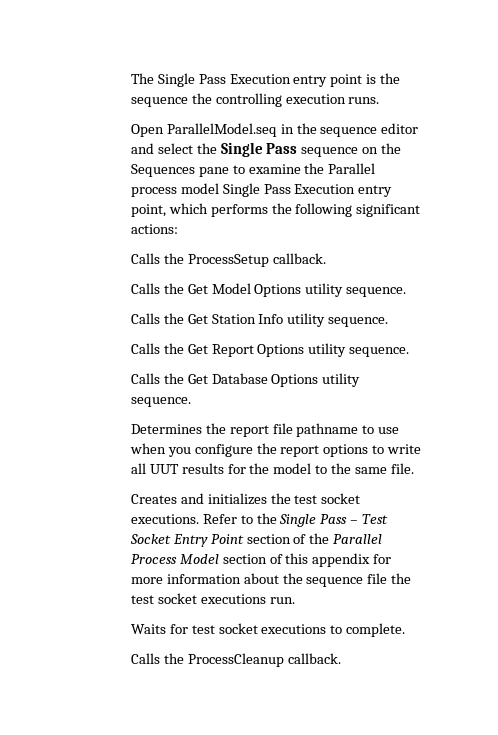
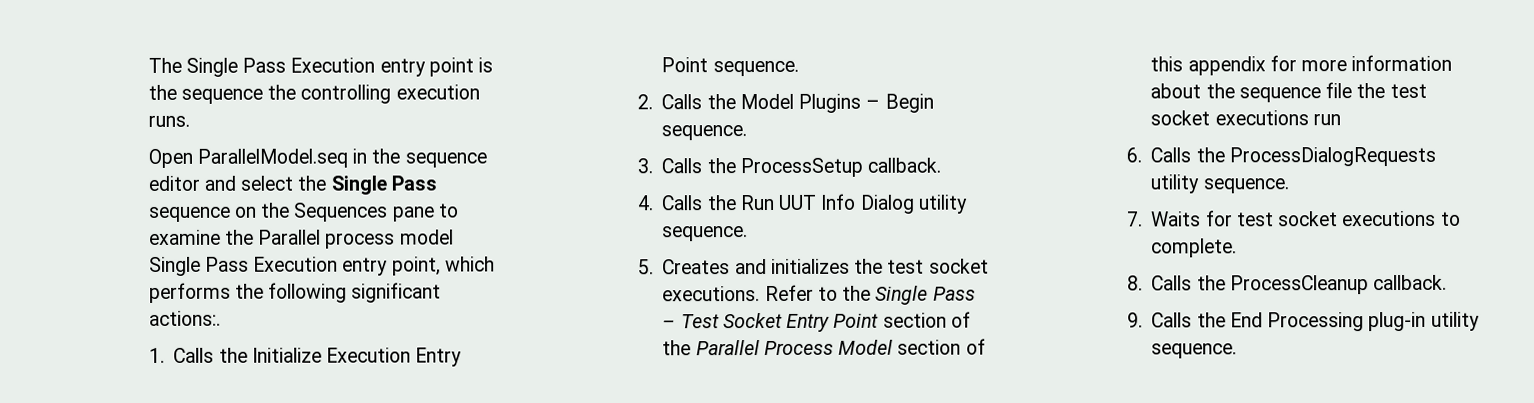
- Open ParallelModel.seq in the sequence editor and select the Single Pass sequence on the Sequences pane to examine the Parallel process model Single Pass Execution entry point, which performs the following significant actions:
- Calls the ProcessSetup callback.
+ Open ParallelModel.seq in the sequence editor and select the Single Pass sequence on the Sequences pane to examine the Parallel process model Single Pass Execution entry point, which performs the following significant actions:.
+ 1. Calls the Initialize Execution Entry Point sequence.
+ 2. Calls the Model Plugins – Begin sequence.
+ 3. Calls the ProcessSetup callback.
- Calls the Get Model Options utility sequence.
- Calls the Get Station Info utility sequence.
- Calls the Get Report Options utility sequence.
- Calls the Get Database Options utility sequence.
- Determines the report file pathname to use when you configure the report options to write all UUT results for the model to the same file.
- Creates and initializes the test socket executions.
+ 4. Calls the Run UUT Info Dialog utility sequence.
+ 5. Creates and initializes the test socket executions.
- Refer to the Single Pass – Test Socket Entry Point section of the Parallel Process Model section of this appendix for more information about the sequence file the test socket executions run.
- Waits for test socket executions to complete.
+ Refer to the Single Pass – Test Socket Entry Point section of the Parallel Process Model section of this appendix for more information about the sequence file the test socket executions run
+ 6. Calls the ProcessDialogRequests utility sequence.
+ 7. Waits for test socket executions to complete.
- Calls the ProcessCleanup callback.
+ 8. Calls the ProcessCleanup callback.
+ 9. Calls the End Processing plug-in utility sequence.

